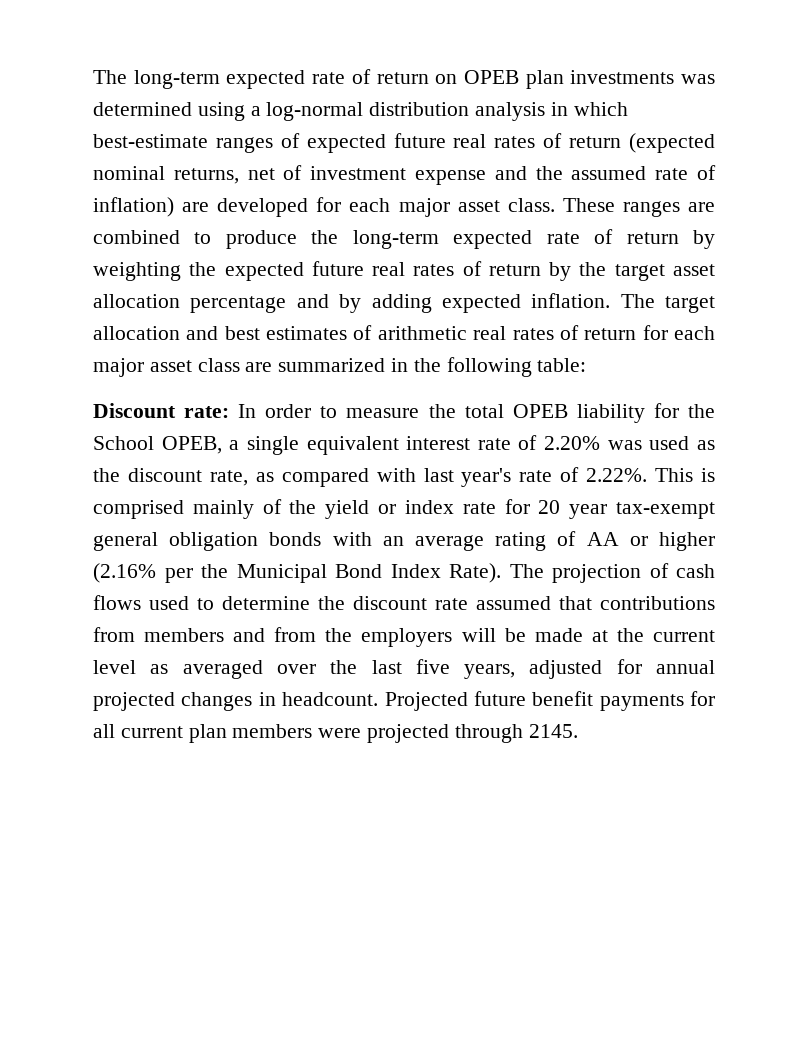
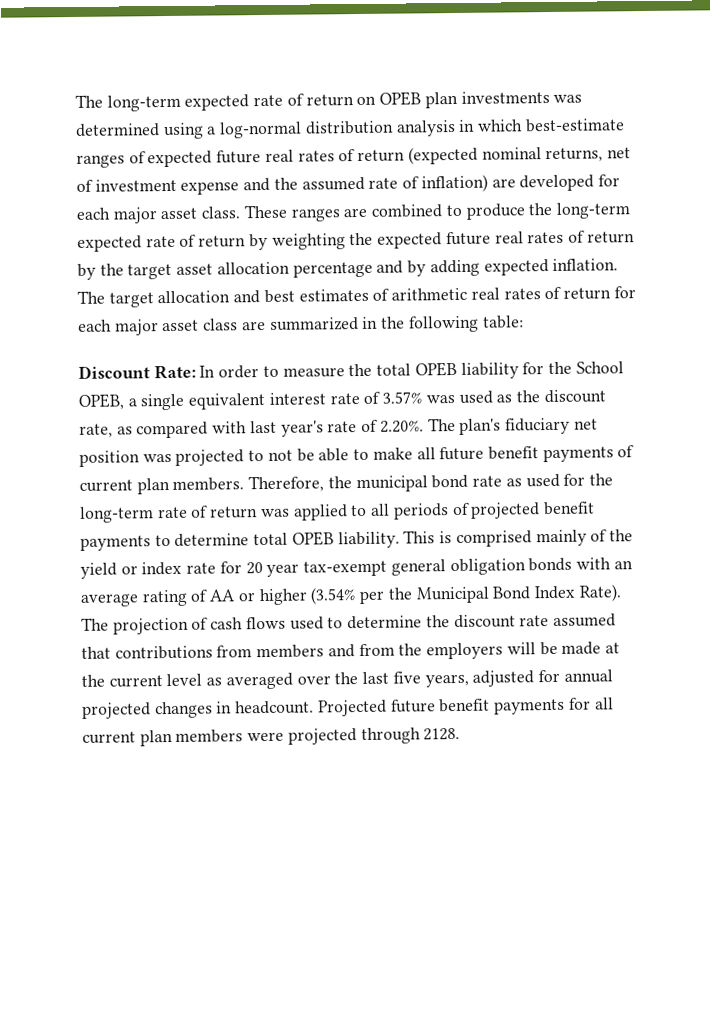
- Discount rate:
+ Discount Rate:
- In order to measure the total OPEB liability for the School OPEB, a single equivalent interest rate of 2.20% was used as the discount rate, as compared with last year's rate of 2.22%. This is comprised mainly of the yield or index rate for 20 year tax-exempt general obligation bonds with an average rating of AA or higher (2.16% per the Municipal Bond Index Rate).
+ In order to measure the total OPEB liability for the School OPEB, a single equivalent interest rate of 3.57% was used as the discount rate, as compared with last year's rate of 2.20%. The plan's fiduciary net position was projected to not be able to make all future benefit payments of current plan members. Therefore, the municipal bond rate as used for the long-term rate of return was applied to all periods of projected benefit payments to determine total OPEB liability. This is comprised mainly of the yield or index rate for 20 year tax-exempt general obligation bonds with an average rating of AA or higher (3.54% per the Municipal Bond Index Rate).
- Projected future benefit payments for all current plan members were projected through 2145.
+ Projected future benefit payments for all current plan members were projected through 2128.

